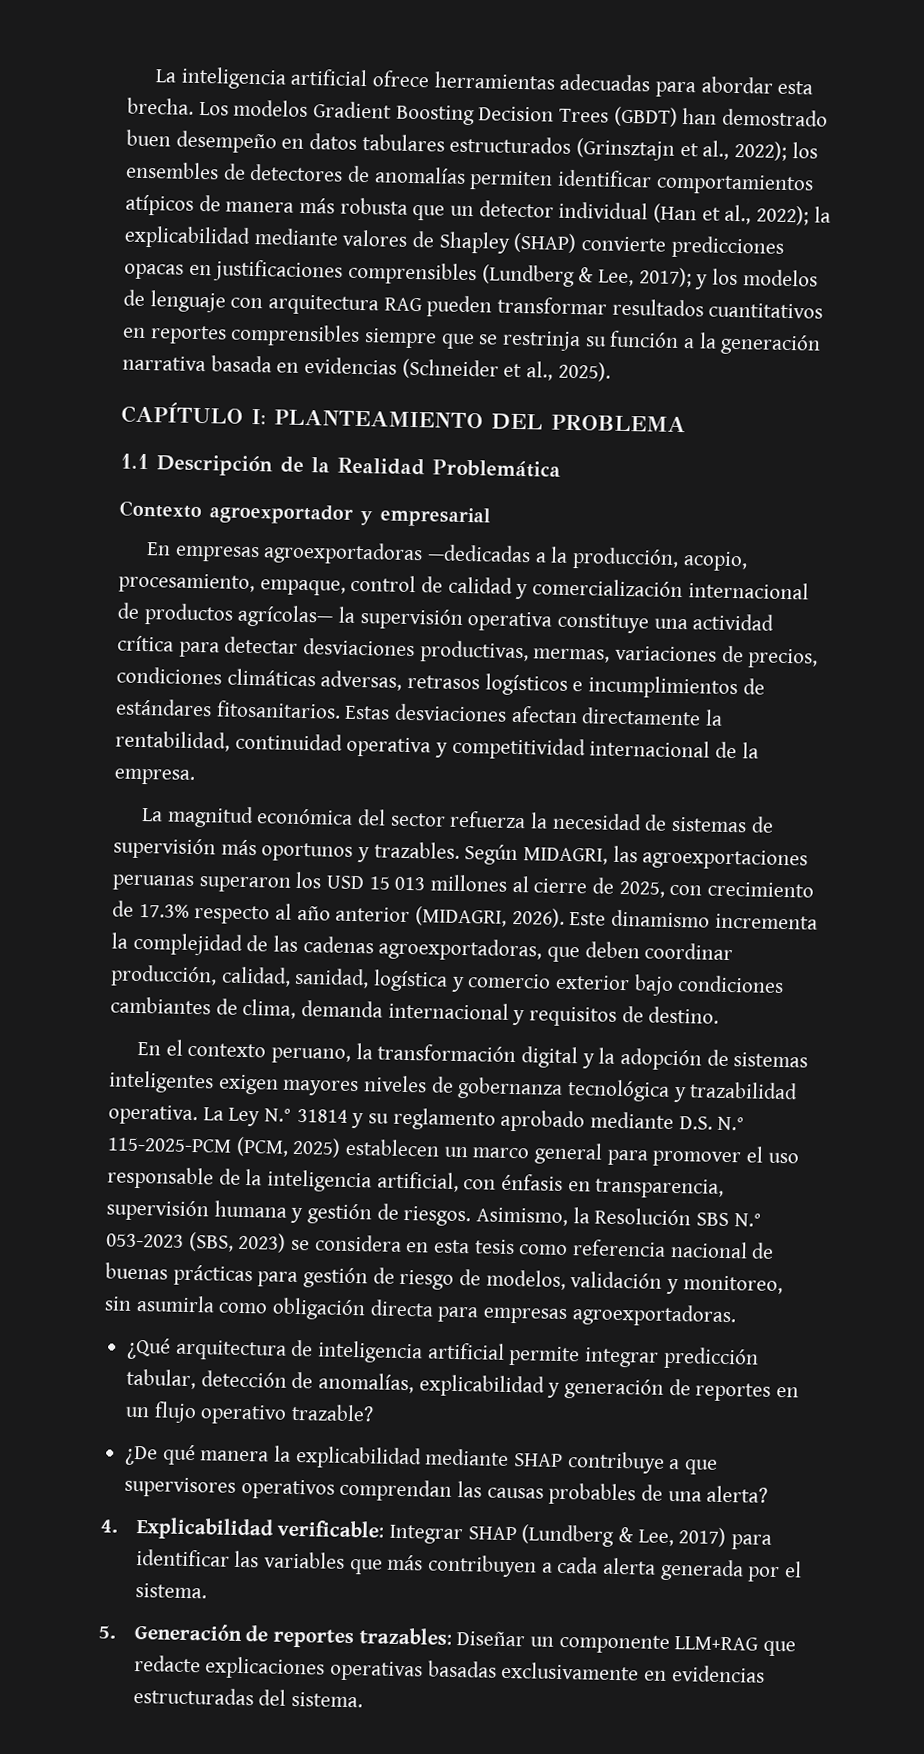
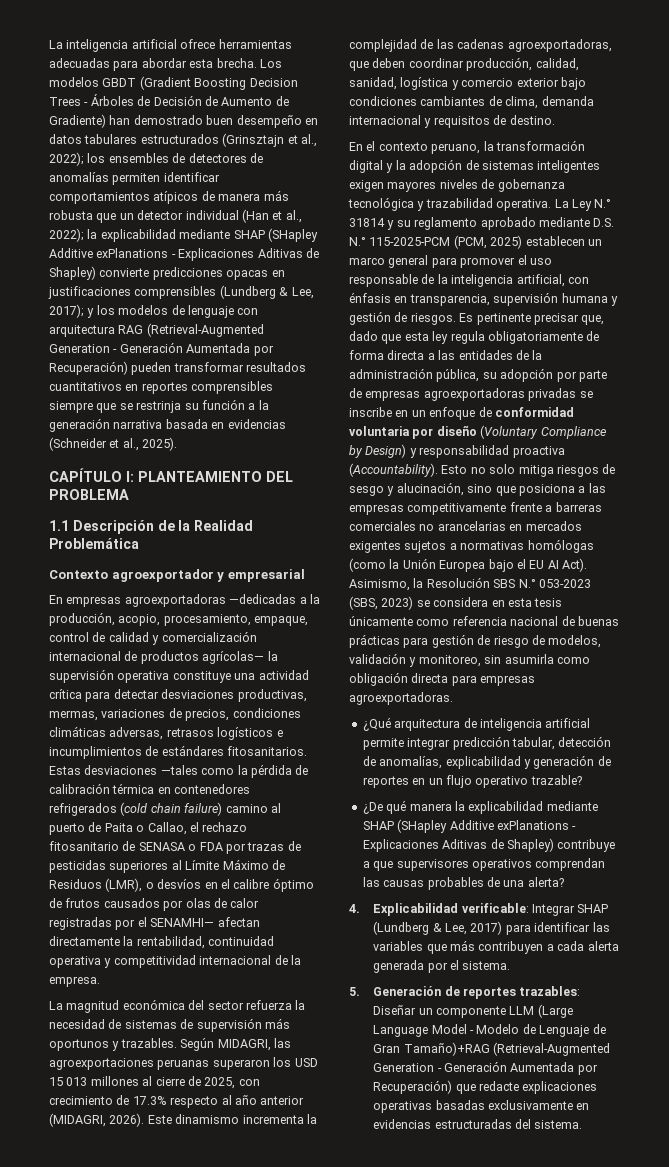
- Los modelos Gradient Boosting Decision Trees (GBDT) han demostrado buen desempeño en datos tabulares estructurados (Grinsztajn et al., 2022);
+ Los modelos GBDT (Gradient Boosting Decision Trees - Árboles de Decisión de Aumento de Gradiente) han demostrado buen desempeño en datos tabulares estructurados (Grinsztajn et al., 2022);
- la explicabilidad mediante valores de Shapley (SHAP) convierte predicciones opacas en justificaciones comprensibles (Lundberg & Lee, 2017);
+ la explicabilidad mediante SHAP (SHapley Additive exPlanations - Explicaciones Aditivas de Shapley) convierte predicciones opacas en justificaciones comprensibles (Lundberg & Lee, 2017);
- y los modelos de lenguaje con arquitectura RAG pueden transformar resultados cuantitativos en reportes comprensibles siempre que se restrinja su función a la generación narrativa basada en evidencias (Schneider et al., 2025).
+ y los modelos de lenguaje con arquitectura RAG (Retrieval-Augmented Generation - Generación Aumentada por Recuperación) pueden transformar resultados cuantitativos en reportes comprensibles siempre que se restrinja su función a la generación narrativa basada en evidencias (Schneider et al., 2025).
- Estas desviaciones afectan directamente la rentabilidad, continuidad operativa y competitividad internacional de la empresa.
+ Estas desviaciones —tales como la pérdida de calibración térmica en contenedores refrigerados (cold chain failure) camino al puerto de Paita o Callao, el rechazo fitosanitario de SENASA o FDA por trazas de pesticidas superiores al Límite Máximo de Residuos (LMR), o desvíos en el calibre óptimo de frutos causados por olas de calor registradas por el SENAMHI— afectan directamente la rentabilidad, continuidad operativa y competitividad internacional de la empresa.
+ Es pertinente precisar que, dado que esta ley regula obligatoriamente de forma directa a las entidades de la administración pública, su adopción por parte de empresas agroexportadoras privadas se inscribe en un enfoque de conformidad voluntaria por diseño (Voluntary Compliance by Design) y responsabilidad proactiva (Accountability). Esto no solo mitiga riesgos de sesgo y alucinación, sino que posiciona a las empresas competitivamente frente a barreras comerciales no arancelarias en mercados exigentes sujetos a normativas homólogas (como la Unión Europea bajo el EU AI Act).
- Asimismo, la Resolución SBS N.° 053-2023 (SBS, 2023) se considera en esta tesis como referencia nacional de buenas prácticas para gestión de riesgo de modelos, validación y monitoreo, sin asumirla como obligación directa para empresas agroexportadoras.
+ Asimismo, la Resolución SBS N.° 053-2023 (SBS, 2023) se considera en esta tesis únicamente como referencia nacional de buenas prácticas para gestión de riesgo de modelos, validación y monitoreo, sin asumirla como obligación directa para empresas agroexportadoras.
- ¿De qué manera la explicabilidad mediante SHAP contribuye a que supervisores operativos comprendan las causas probables de una alerta?
+ ¿De qué manera la explicabilidad mediante SHAP (SHapley Additive exPlanations - Explicaciones Aditivas de Shapley) contribuye a que supervisores operativos comprendan las causas probables de una alerta?
- 5. Generación de reportes trazables: Diseñar un componente LLM+RAG que redacte explicaciones operativas basadas exclusivamente en evidencias estructuradas del sistema.
+ 5. Generación de reportes trazables: Diseñar un componente LLM (Large Language Model - Modelo de Lenguaje de Gran Tamaño)+RAG (Retrieval-Augmented Generation - Generación Aumentada por Recuperación) que redacte explicaciones operativas basadas exclusivamente en evidencias estructuradas del sistema.

